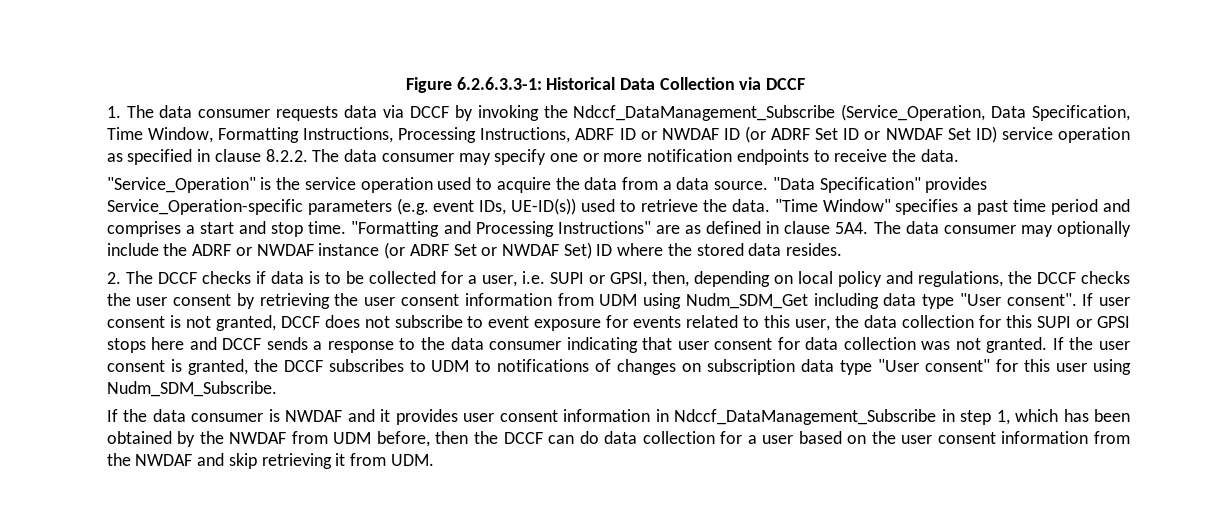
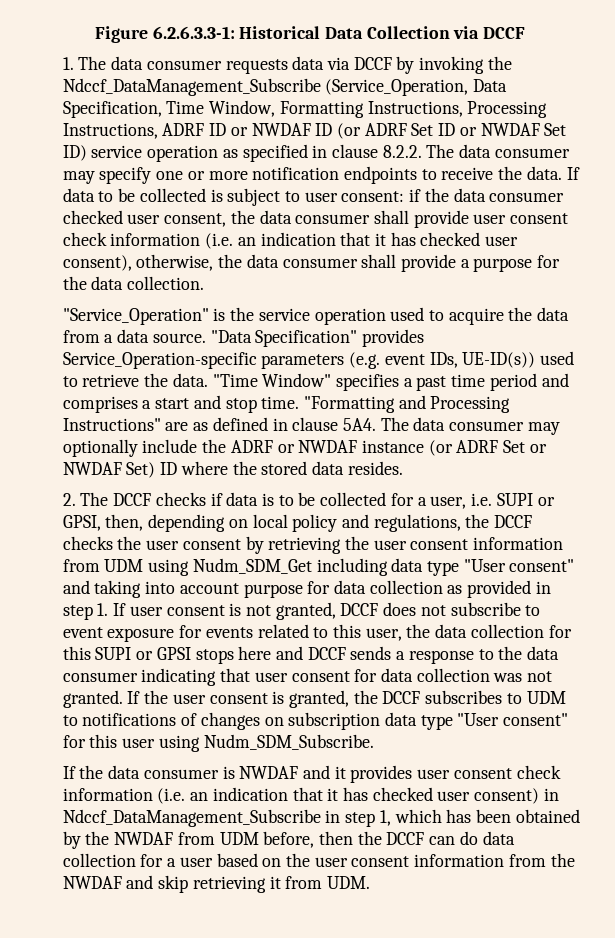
+ If data to be collected is subject to user consent: if the data consumer checked user consent, the data consumer shall provide user consent check information (i.e. an indication that it has checked user consent), otherwise, the data consumer shall provide a purpose for the data collection.
- 2. The DCCF checks if data is to be collected for a user, i.e. SUPI or GPSI, then, depending on local policy and regulations, the DCCF checks the user consent by retrieving the user consent information from UDM using Nudm_SDM_Get including data type "User consent". If user consent is not granted, DCCF does not subscribe to event exposure for events related to this user, the data collection for this SUPI or GPSI stops here and DCCF sends a response to the data consumer indicating that user consent for data collection was not granted.
+ 2. The DCCF checks if data is to be collected for a user, i.e. SUPI or GPSI, then, depending on local policy and regulations, the DCCF checks the user consent by retrieving the user consent information from UDM using Nudm_SDM_Get including data type "User consent" and taking into account purpose for data collection as provided in step 1. If user consent is not granted, DCCF does not subscribe to event exposure for events related to this user, the data collection for this SUPI or GPSI stops here and DCCF sends a response to the data consumer indicating that user consent for data collection was not granted.
- If the data consumer is NWDAF and it provides user consent information in Ndccf_DataManagement_Subscribe in step 1, which has been obtained by the NWDAF from UDM before, then the DCCF can do data collection for a user based on the user consent information from the NWDAF and skip retrieving it from UDM.
+ If the data consumer is NWDAF and it provides user consent check information (i.e. an indication that it has checked user consent) in Ndccf_DataManagement_Subscribe in step 1, which has been obtained by the NWDAF from UDM before, then the DCCF can do data collection for a user based on the user consent information from the NWDAF and skip retrieving it from UDM.

